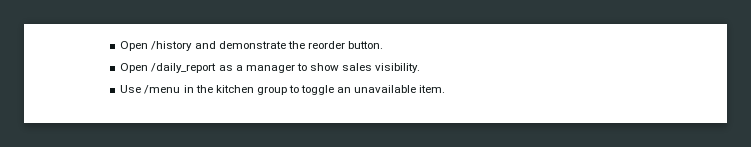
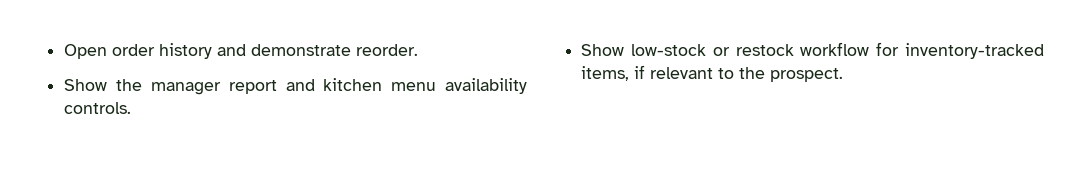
- Open /history and demonstrate the reorder button.
- Open /daily_report as a manager to show sales visibility.
- Use /menu in the kitchen group to toggle an unavailable item.
+ Open order history and demonstrate reorder.
+ Show the manager report and kitchen menu availability controls.
+ Show low-stock or restock workflow for inventory-tracked items, if relevant to the prospect.

